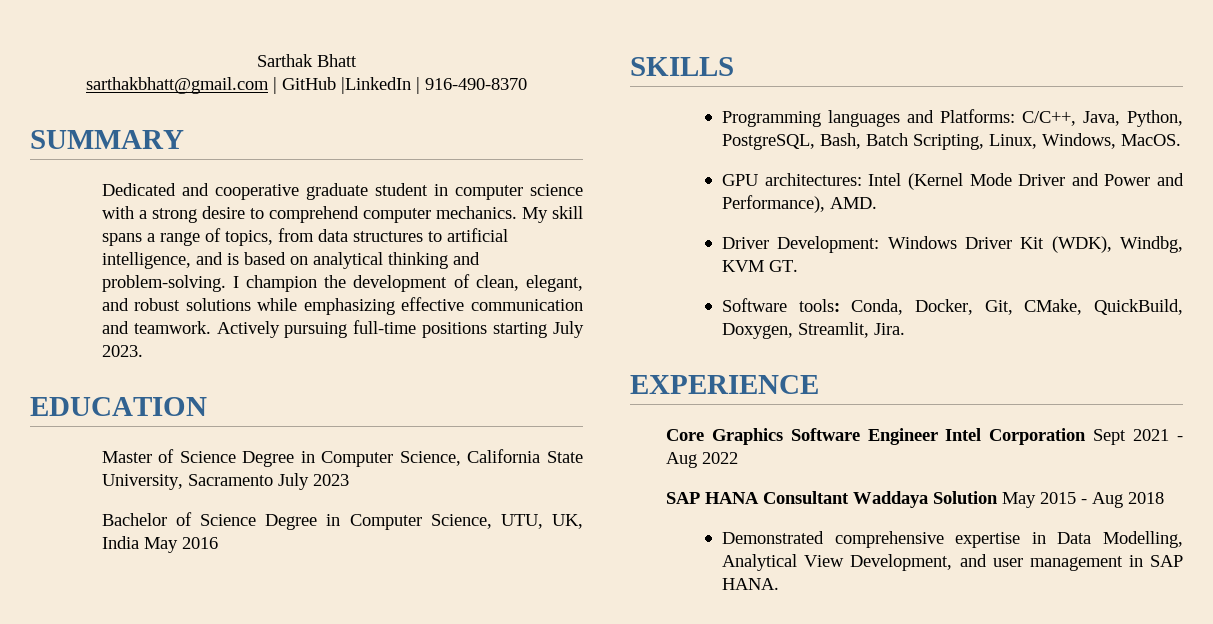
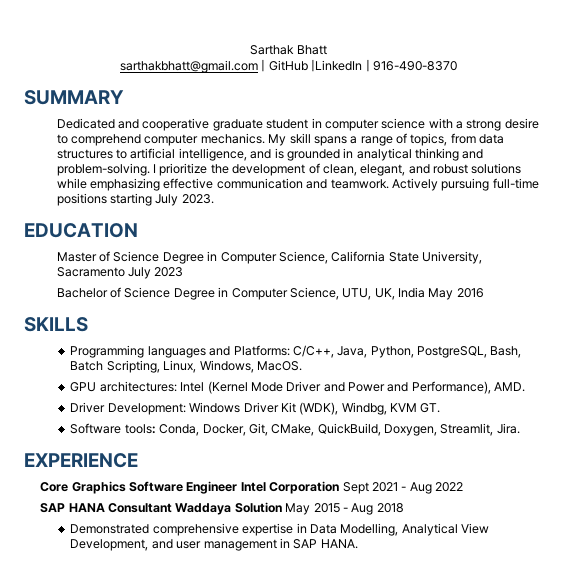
- My skill spans a range of topics, from data structures to artificial intelligence, and is based on analytical thinking and problem-solving.
+ My skill spans a range of topics, from data structures to artificial intelligence, and is grounded in analytical thinking and problem-solving.
- I champion the development of clean, elegant, and robust solutions while emphasizing effective communication and teamwork.
+ I prioritize the development of clean, elegant, and robust solutions while emphasizing effective communication and teamwork.

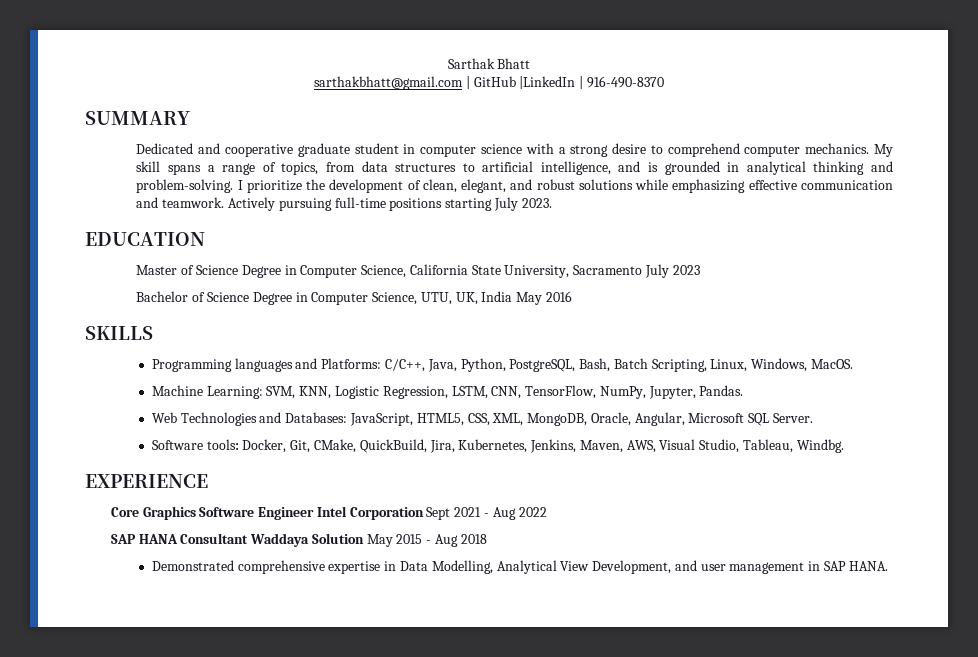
- GPU architectures: Intel (Kernel Mode Driver and Power and Performance), AMD.
- Driver Development: Windows Driver Kit (WDK), Windbg, KVM GT.
+ Machine Learning: SVM, KNN, Logistic Regression, LSTM, CNN, TensorFlow, NumPy, Jupyter, Pandas.
+ Web Technologies and Databases: JavaScript, HTML5, CSS, XML, MongoDB, Oracle, Angular, Microsoft SQL Server.
- Software tools: Conda, Docker, Git, CMake, QuickBuild, Doxygen, Streamlit, Jira.
+ Software tools: Docker, Git, CMake, QuickBuild, Jira, Kubernetes, Jenkins, Maven, AWS, Visual Studio, Tableau, Windbg.

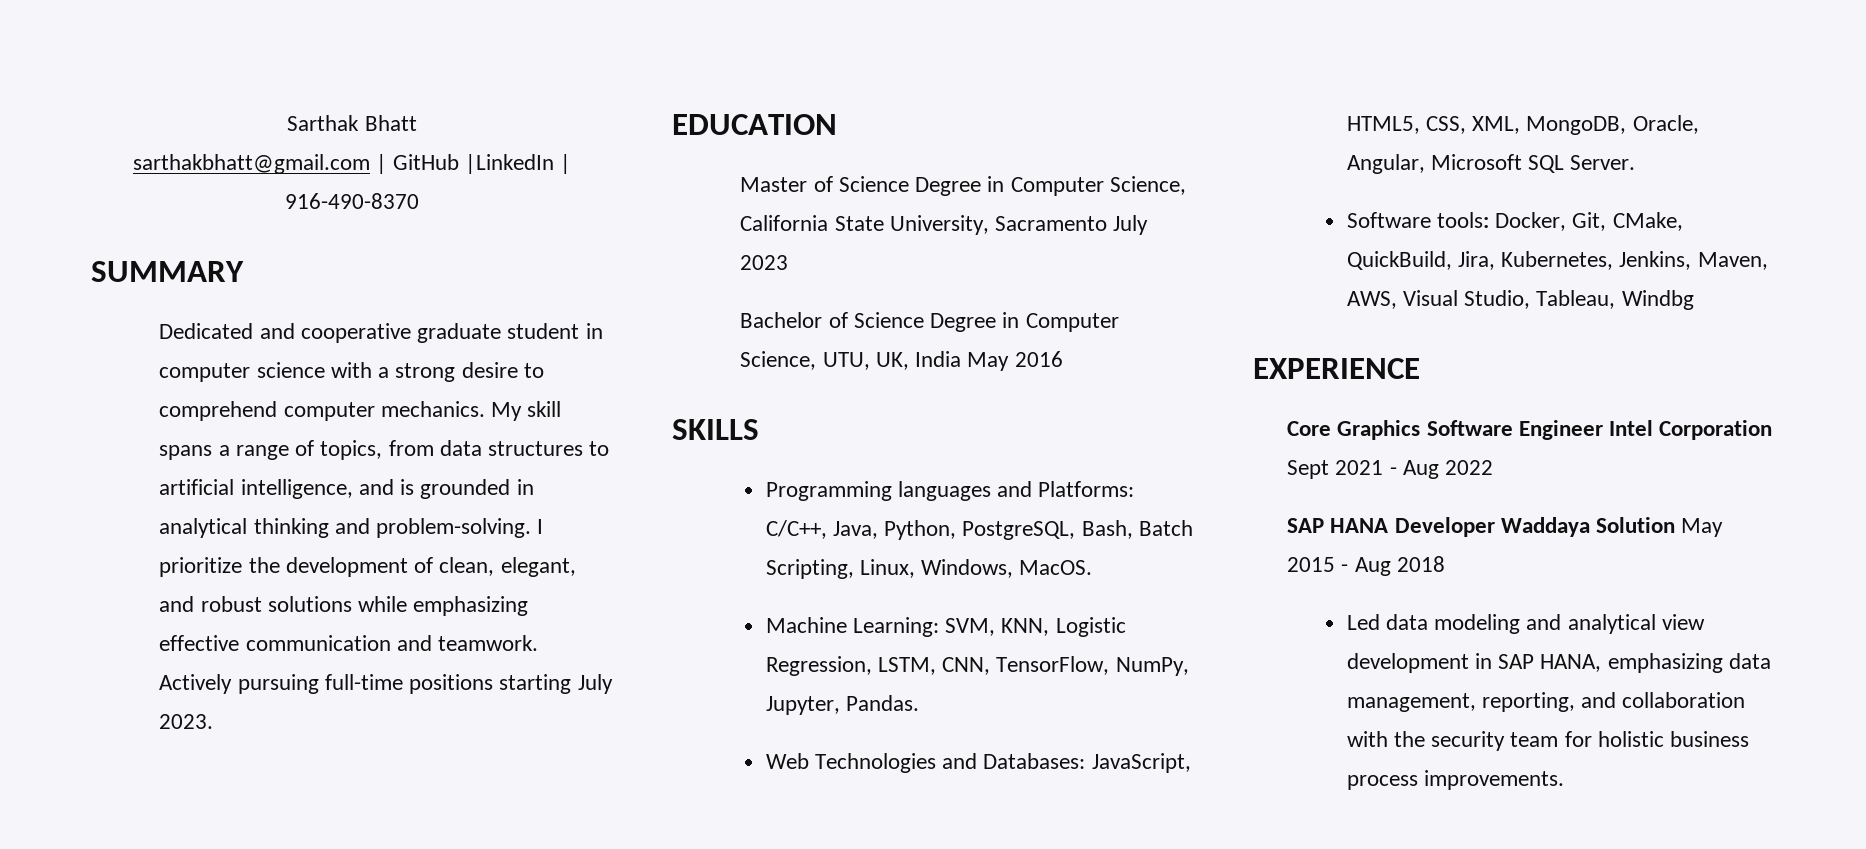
- Software tools: Docker, Git, CMake, QuickBuild, Jira, Kubernetes, Jenkins, Maven, AWS, Visual Studio, Tableau, Windbg.
+ Software tools: Docker, Git, CMake, QuickBuild, Jira, Kubernetes, Jenkins, Maven, AWS, Visual Studio, Tableau, Windbg
- SAP HANA Consultant Waddaya Solution May 2015 - Aug 2018
+ SAP HANA Developer Waddaya Solution May 2015 - Aug 2018
- Demonstrated comprehensive expertise in Data Modelling, Analytical View Development, and user management in SAP HANA.
+ Led data modeling and analytical view development in SAP HANA, emphasizing data management, reporting, and collaboration with the security team for holistic business process improvements.

